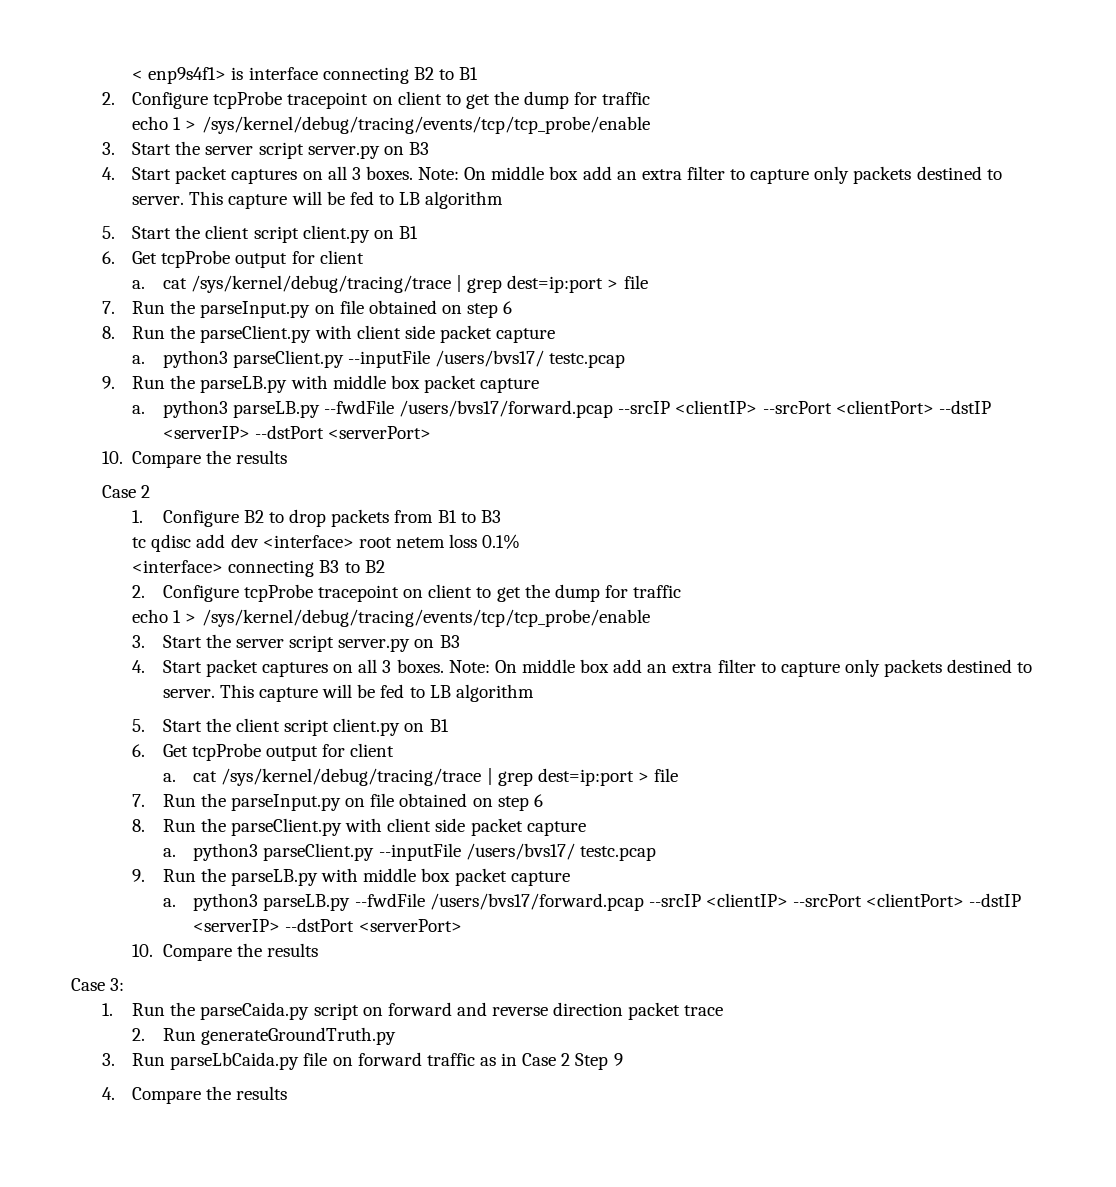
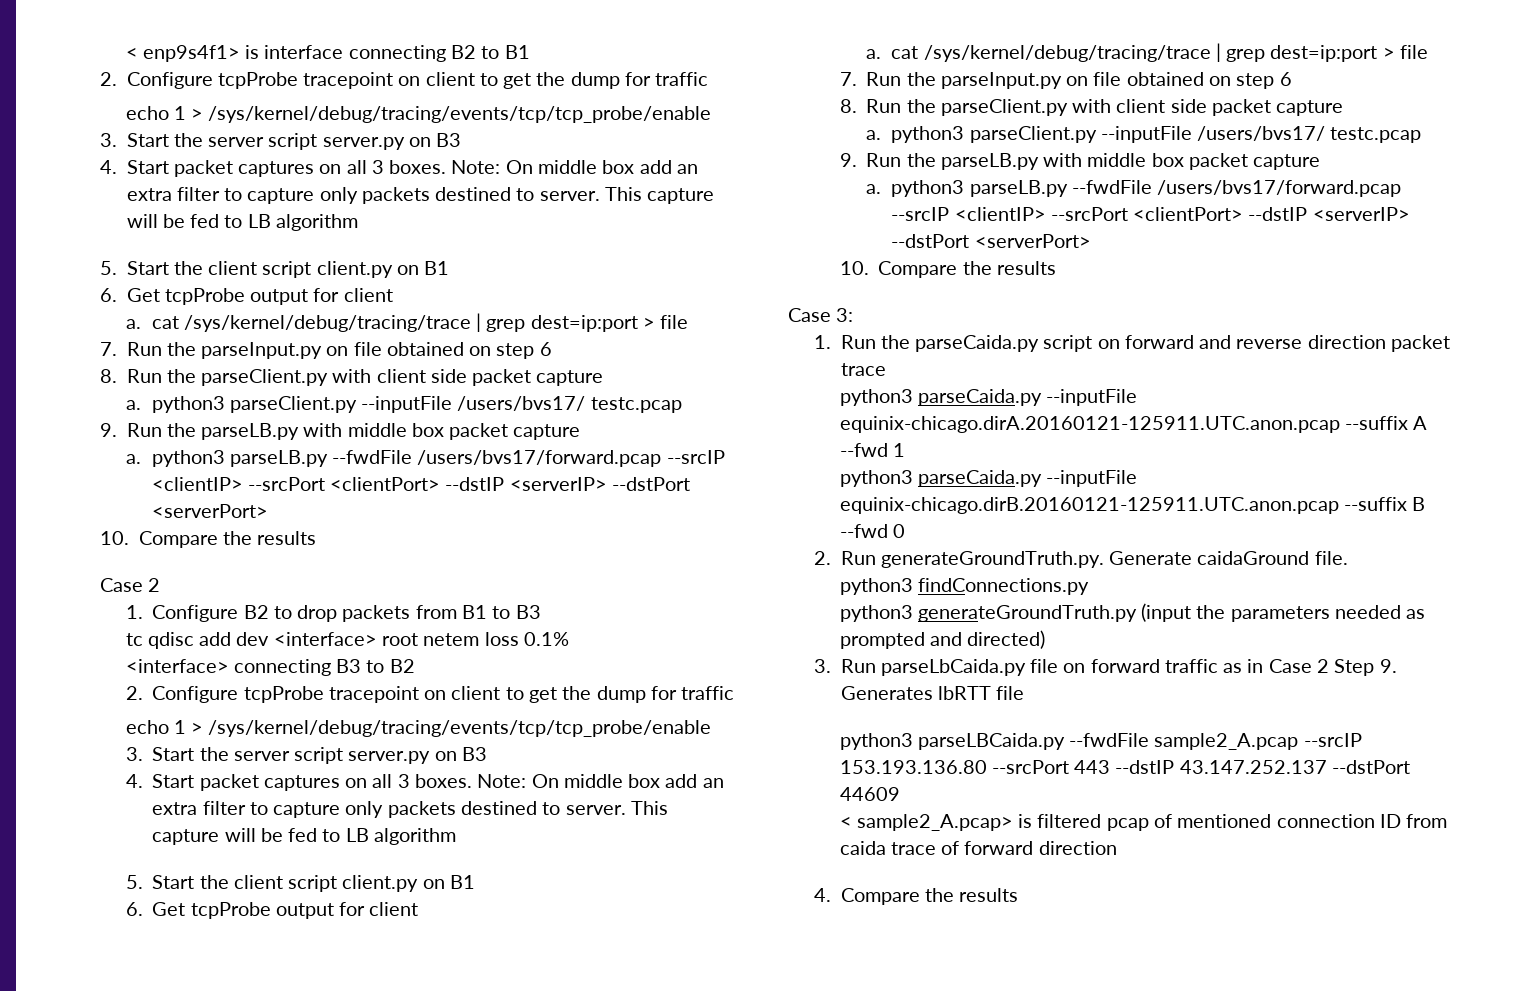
- 2. Run generateGroundTruth.py
+ python3 parseCaida.py --inputFile equinix-chicago.dirA.20160121-125911.UTC.anon.pcap --suffix A --fwd 1
+ python3 parseCaida.py --inputFile equinix-chicago.dirB.20160121-125911.UTC.anon.pcap --suffix B --fwd 0
+ 2. Run generateGroundTruth.py. Generate caidaGround file.
+ python3 findConnections.py
+ python3 generateGroundTruth.py (input the parameters needed as prompted and directed)
- 3. Run parseLbCaida.py file on forward traffic as in Case 2 Step 9
+ 3. Run parseLbCaida.py file on forward traffic as in Case 2 Step 9. Generates lbRTT file
+ python3 parseLBCaida.py --fwdFile sample2_A.pcap --srcIP 153.193.136.80 --srcPort 443 --dstIP 43.147.252.137 --dstPort 44609
+ < sample2_A.pcap> is filtered pcap of mentioned connection ID from caida trace of forward direction

